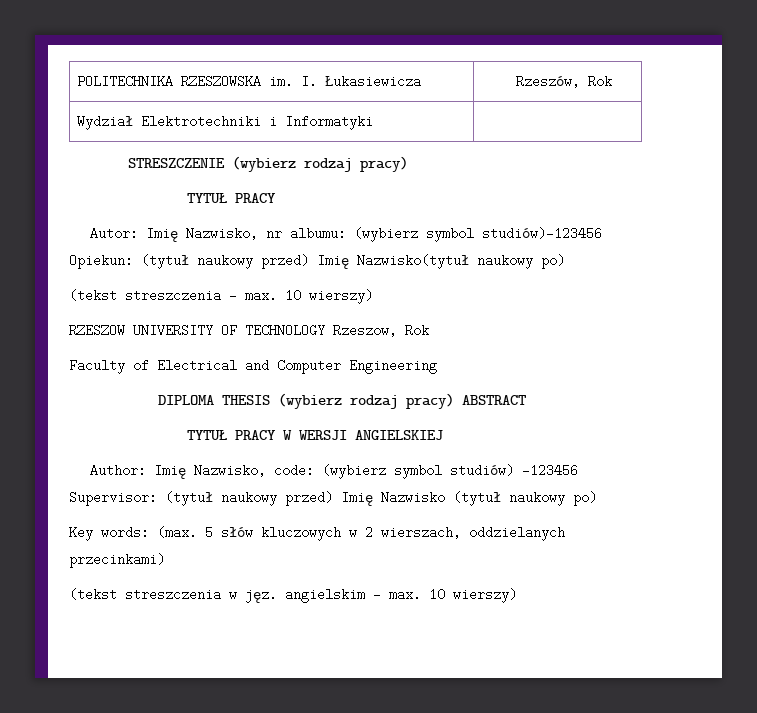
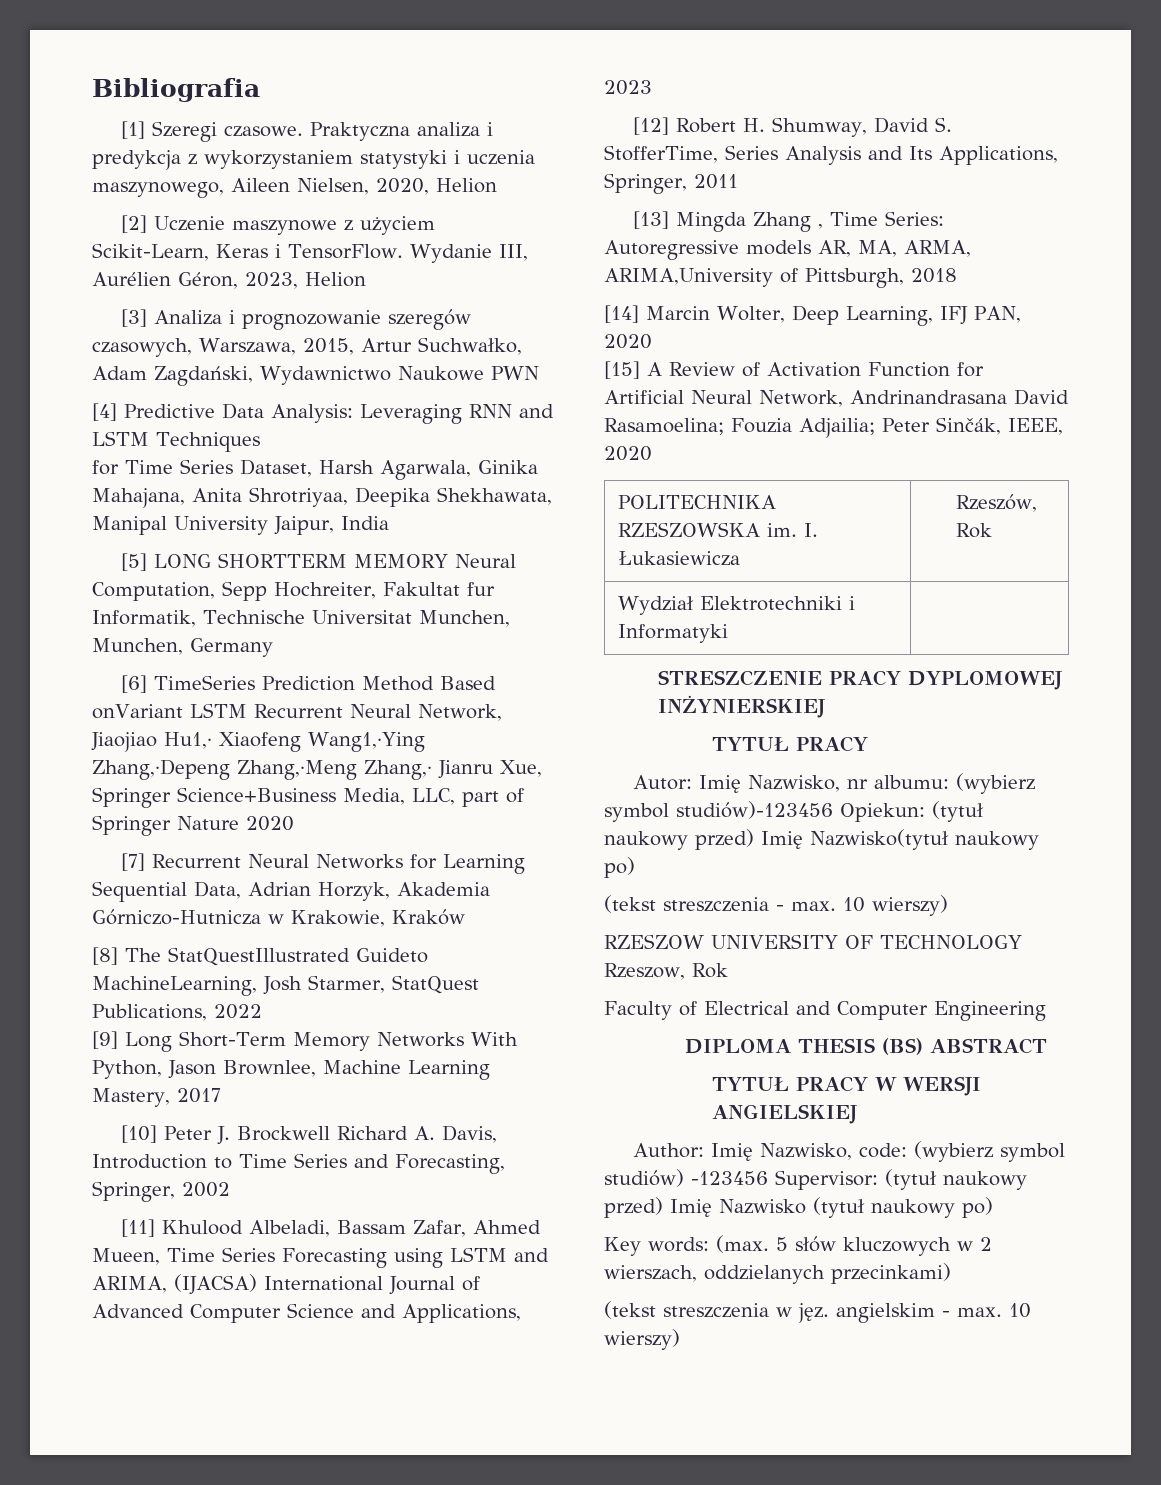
+ Bibliografia
+ [1] Szeregi czasowe. Praktyczna analiza i predykcja z wykorzystaniem statystyki i uczenia maszynowego, Aileen Nielsen, 2020, Helion
+ [2] Uczenie maszynowe z użyciem Scikit-Learn, Keras i TensorFlow. Wydanie III, Aurélien Géron, 2023, Helion
+ [3] Analiza i prognozowanie szeregów czasowych, Warszawa, 2015, Artur Suchwałko, Adam Zagdański, Wydawnictwo Naukowe PWN
+ [4] Predictive Data Analysis: Leveraging RNN and LSTM Techniques
+ for Time Series Dataset, Harsh Agarwala, Ginika Mahajana, Anita Shrotriyaa, Deepika Shekhawata, Manipal University Jaipur, India
+ [5] LONG SHORTTERM MEMORY Neural Computation, Sepp Hochreiter, Fakultat fur Informatik, Technische Universitat Munchen, Munchen, Germany
+ [6] TimeSeries Prediction Method Based onVariant LSTM Recurrent Neural Network, Jiaojiao Hu1,· Xiaofeng Wang1,·Ying Zhang,·Depeng Zhang,·Meng Zhang,· Jianru Xue, Springer Science+Business Media, LLC, part of Springer Nature 2020
+ [7] Recurrent Neural Networks for Learning Sequential Data, Adrian Horzyk, Akademia Górniczo-Hutnicza w Krakowie, Kraków
+ [8] The StatQuestIllustrated Guideto MachineLearning, Josh Starmer, StatQuest Publications, 2022
+ [9] Long Short-Term Memory Networks With Python, Jason Brownlee, Machine Learning Mastery, 2017
+ [10] Peter J. Brockwell Richard A. Davis, Introduction to Time Series and Forecasting, Springer, 2002
+ [11] Khulood Albeladi, Bassam Zafar, Ahmed Mueen, Time Series Forecasting using LSTM and ARIMA, (IJACSA) International Journal of Advanced Computer Science and Applications, 2023
+ [12] Robert H. Shumway, David S. StofferTime, Series Analysis and Its Applications, Springer, 2011
+ [13] Mingda Zhang , Time Series: Autoregressive models AR, MA, ARMA, ARIMA,University of Pittsburgh, 2018
+ [14] Marcin Wolter, Deep Learning, IFJ PAN, 2020
+ [15] A Review of Activation Function for Artificial Neural Network, Andrinandrasana David Rasamoelina; Fouzia Adjailia; Peter Sinčák, IEEE, 2020
- STRESZCZENIE (wybierz rodzaj pracy)
+ STRESZCZENIE PRACY DYPLOMOWEJ INŻYNIERSKIEJ
- DIPLOMA THESIS (wybierz rodzaj pracy) ABSTRACT
+ DIPLOMA THESIS (BS) ABSTRACT

